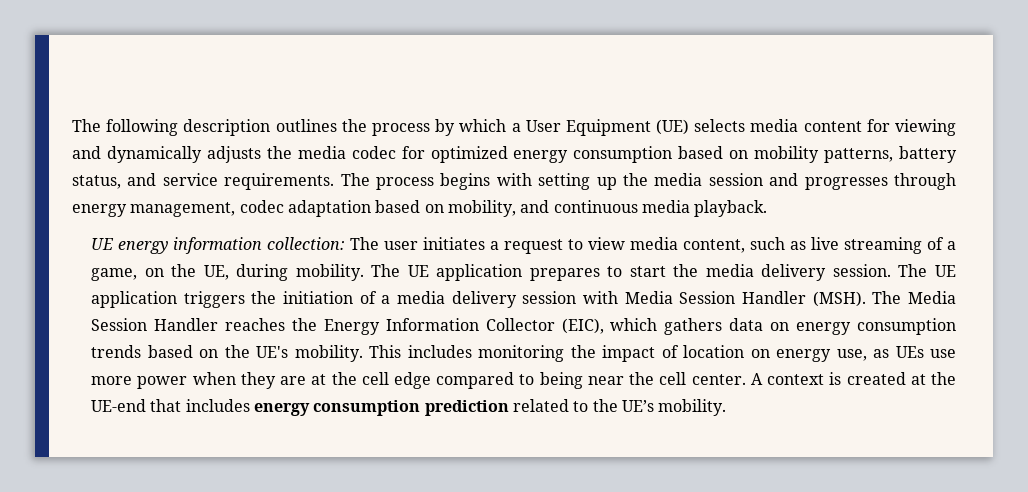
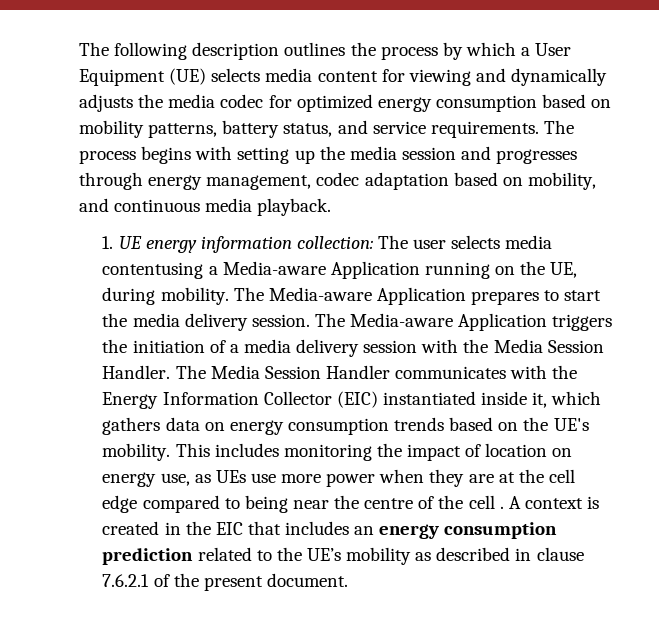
- UE energy information collection: The user initiates a request to view media content, such as live streaming of a game, on the UE, during mobility.
+ 1. UE energy information collection: The user selects media contentusing a Media-aware Application running on the UE, during mobility.
- The UE application prepares to start the media delivery session.
+ The Media-aware Application prepares to start the media delivery session.
- The UE application triggers the initiation of a media delivery session with Media Session Handler (MSH).
+ The Media-aware Application triggers the initiation of a media delivery session with the Media Session Handler.
- The Media Session Handler reaches the Energy Information Collector (EIC), which gathers data on energy consumption trends based on the UE's mobility.
+ The Media Session Handler communicates with the Energy Information Collector (EIC) instantiated inside it, which gathers data on energy consumption trends based on the UE's mobility.
- This includes monitoring the impact of location on energy use, as UEs use more power when they are at the cell edge compared to being near the cell center.
+ This includes monitoring the impact of location on energy use, as UEs use more power when they are at the cell edge compared to being near the centre of the cell .
- A context is created at the UE-end that includes energy consumption prediction related to the UE’s mobility.
+ A context is created in the EIC that includes an energy consumption prediction related to the UE’s mobility as described in clause 7.6.2.1 of the present document.

